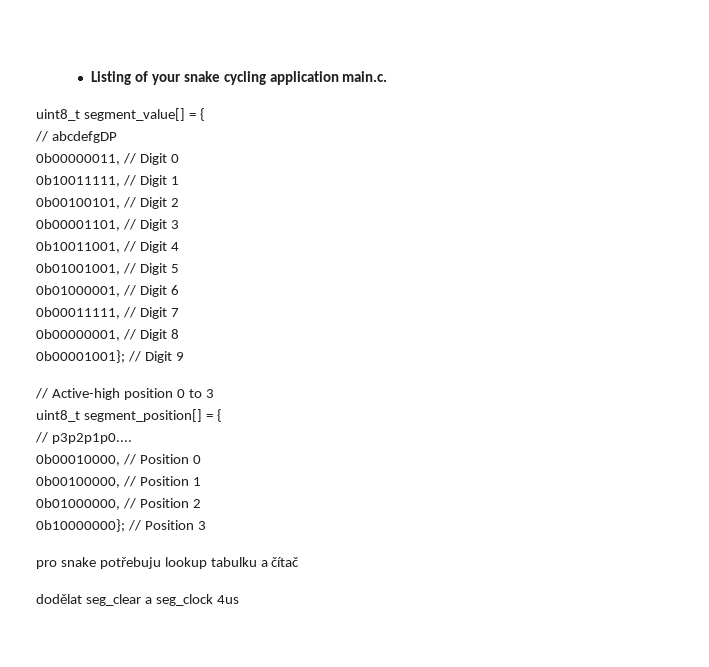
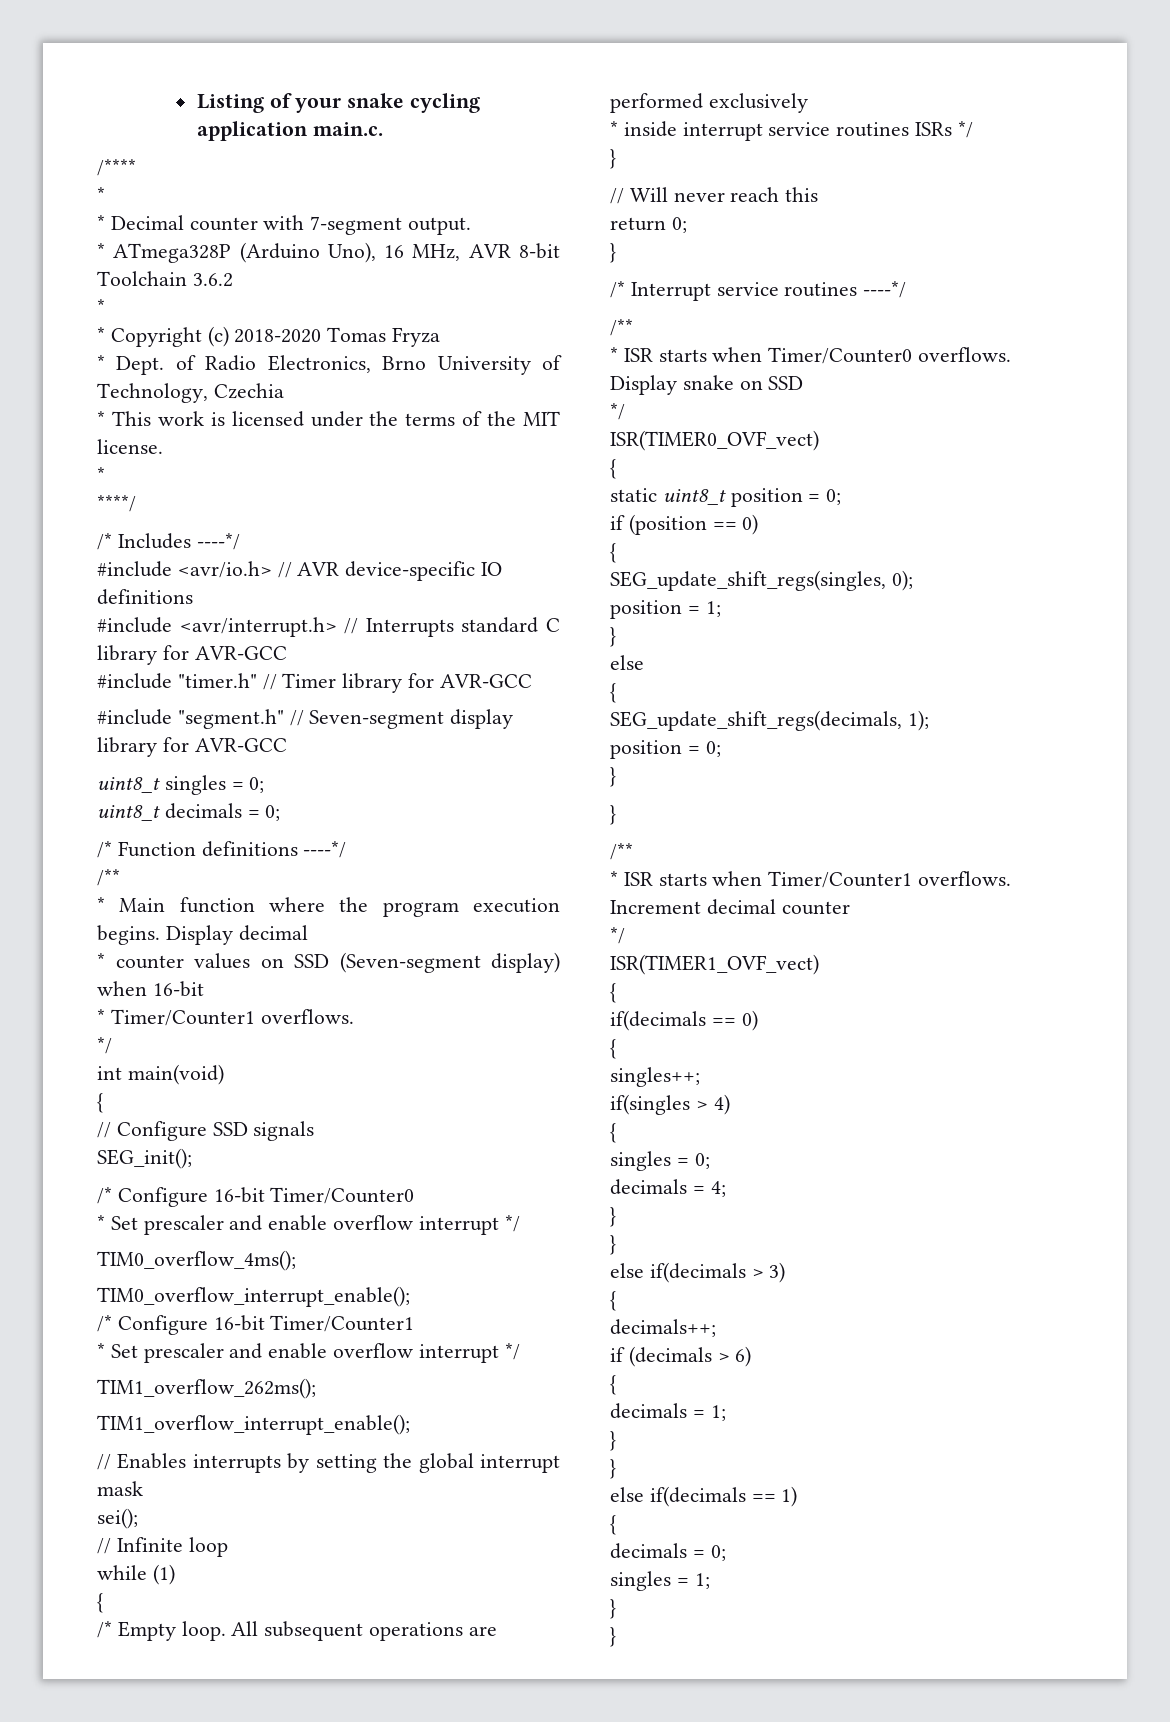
- uint8_t segment_value[] = {
- // abcdefgDP
- 0b00000011, // Digit 0
- 0b10011111, // Digit 1
- 0b00100101, // Digit 2
- 0b00001101, // Digit 3
- 0b10011001, // Digit 4
- 0b01001001, // Digit 5
- 0b01000001, // Digit 6
- 0b00011111, // Digit 7
- 0b00000001, // Digit 8
- 0b00001001}; // Digit 9
- // Active-high position 0 to 3
- uint8_t segment_position[] = {
- // p3p2p1p0....
- 0b00010000, // Position 0
- 0b00100000, // Position 1
- 0b01000000, // Position 2
- 0b10000000}; // Position 3
- pro snake potřebuju lookup tabulku a čítač
- dodělat seg_clear a seg_clock 4us
+ /****
+ *
+ * Decimal counter with 7-segment output.
+ * ATmega328P (Arduino Uno), 16 MHz, AVR 8-bit Toolchain 3.6.2
+ *
+ * Copyright (c) 2018-2020 Tomas Fryza
+ * Dept. of Radio Electronics, Brno University of Technology, Czechia
+ * This work is licensed under the terms of the MIT license.
+ *
+ ****/
+ /* Includes ----*/
+ #include <avr/io.h> // AVR device-specific IO definitions
+ #include <avr/interrupt.h> // Interrupts standard C library for AVR-GCC
+ #include "timer.h" // Timer library for AVR-GCC
+ #include "segment.h" // Seven-segment display library for AVR-GCC
+ uint8_t singles = 0;
+ uint8_t decimals = 0;
+ /* Function definitions ----*/
+ /**
+ * Main function where the program execution begins. Display decimal
+ * counter values on SSD (Seven-segment display) when 16-bit
+ * Timer/Counter1 overflows.
+ */
+ int main(void)
+ {
+ // Configure SSD signals
+ SEG_init();
+ /* Configure 16-bit Timer/Counter0
+ * Set prescaler and enable overflow interrupt */
+ TIM0_overflow_4ms();
+ TIM0_overflow_interrupt_enable();
+ /* Configure 16-bit Timer/Counter1
+ * Set prescaler and enable overflow interrupt */
+ TIM1_overflow_262ms();
+ TIM1_overflow_interrupt_enable();
+ // Enables interrupts by setting the global interrupt mask
+ sei();
+ // Infinite loop
+ while (1)
+ {
+ /* Empty loop. All subsequent operations are performed exclusively
+ * inside interrupt service routines ISRs */
+ }
+ // Will never reach this
+ return 0;
+ }
+ /* Interrupt service routines ----*/
+ /**
+ * ISR starts when Timer/Counter0 overflows. Display snake on SSD
+ */
+ ISR(TIMER0_OVF_vect)
+ {
+ static uint8_t position = 0;
+ if (position == 0)
+ {
+ SEG_update_shift_regs(singles, 0);
+ position = 1;
+ }
+ else
+ {
+ SEG_update_shift_regs(decimals, 1);
+ position = 0;
+ }
+ }
+ /**
+ * ISR starts when Timer/Counter1 overflows. Increment decimal counter
+ */
+ ISR(TIMER1_OVF_vect)
+ {
+ if(decimals == 0)
+ {
+ singles++;
+ if(singles > 4)
+ {
+ singles = 0;
+ decimals = 4;
+ }
+ }
+ else if(decimals > 3)
+ {
+ decimals++;
+ if (decimals > 6)
+ {
+ decimals = 1;
+ }
+ }
+ else if(decimals == 1)
+ {
+ decimals = 0;
+ singles = 1;
+ }
+ }

